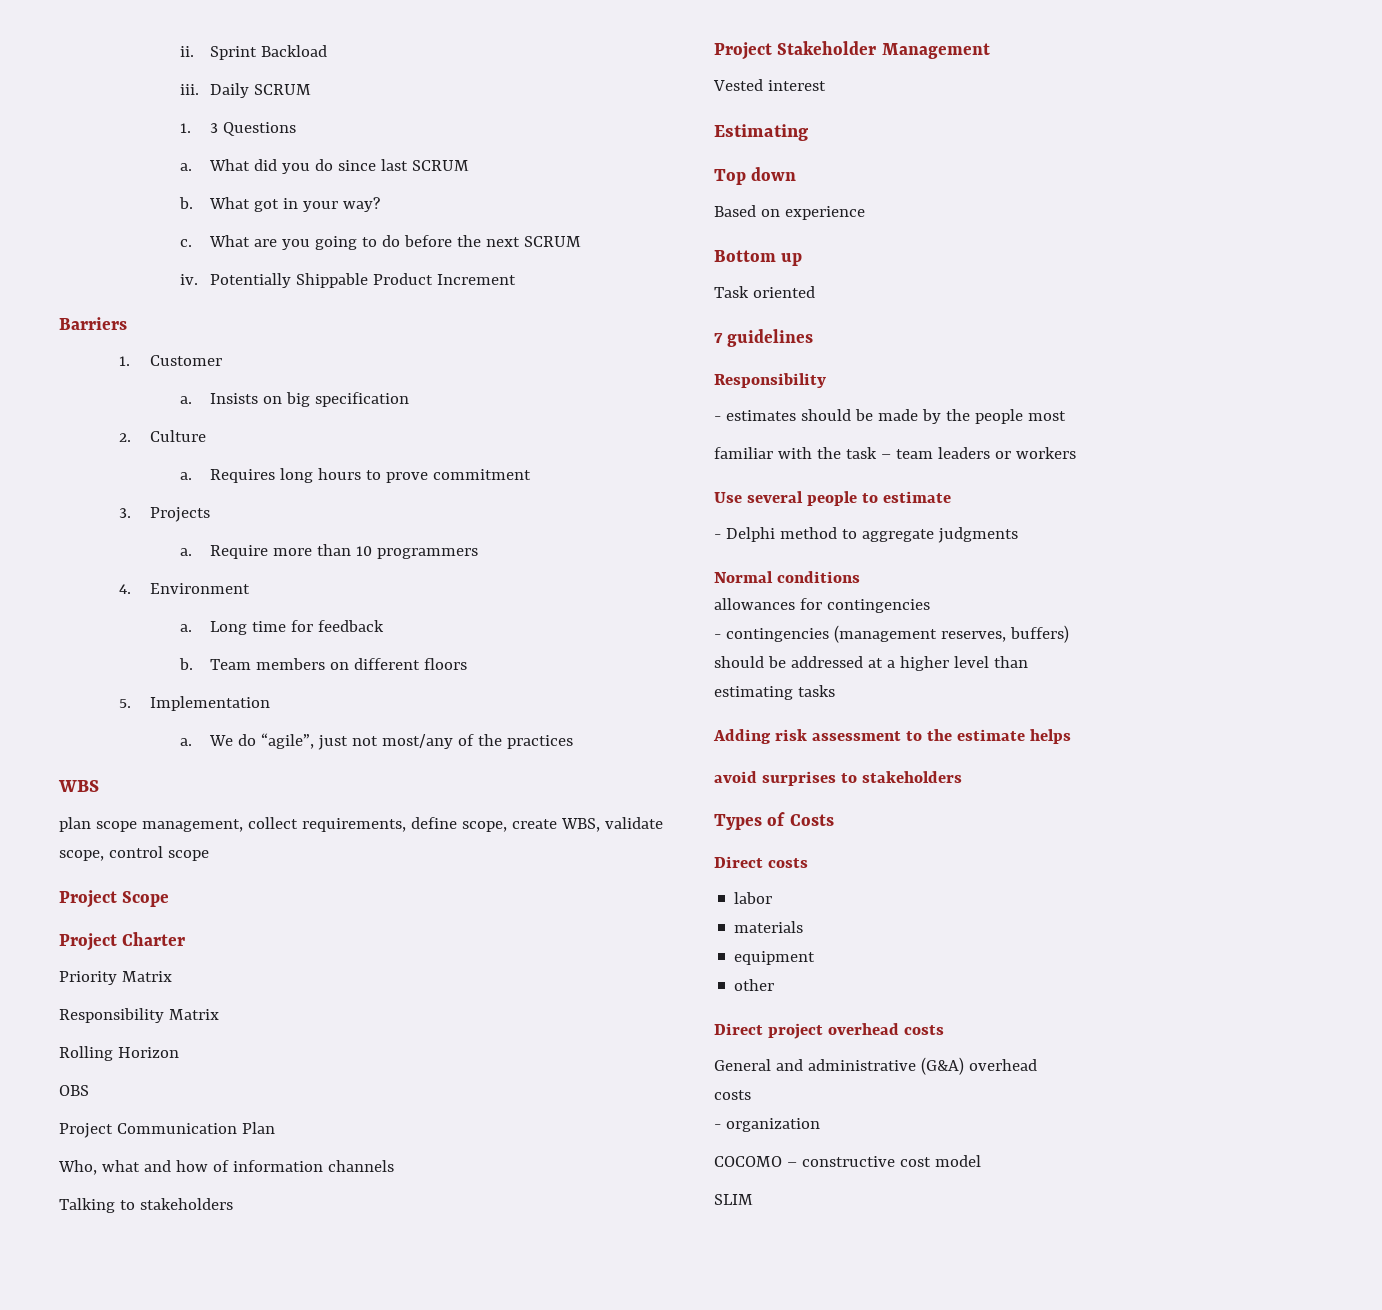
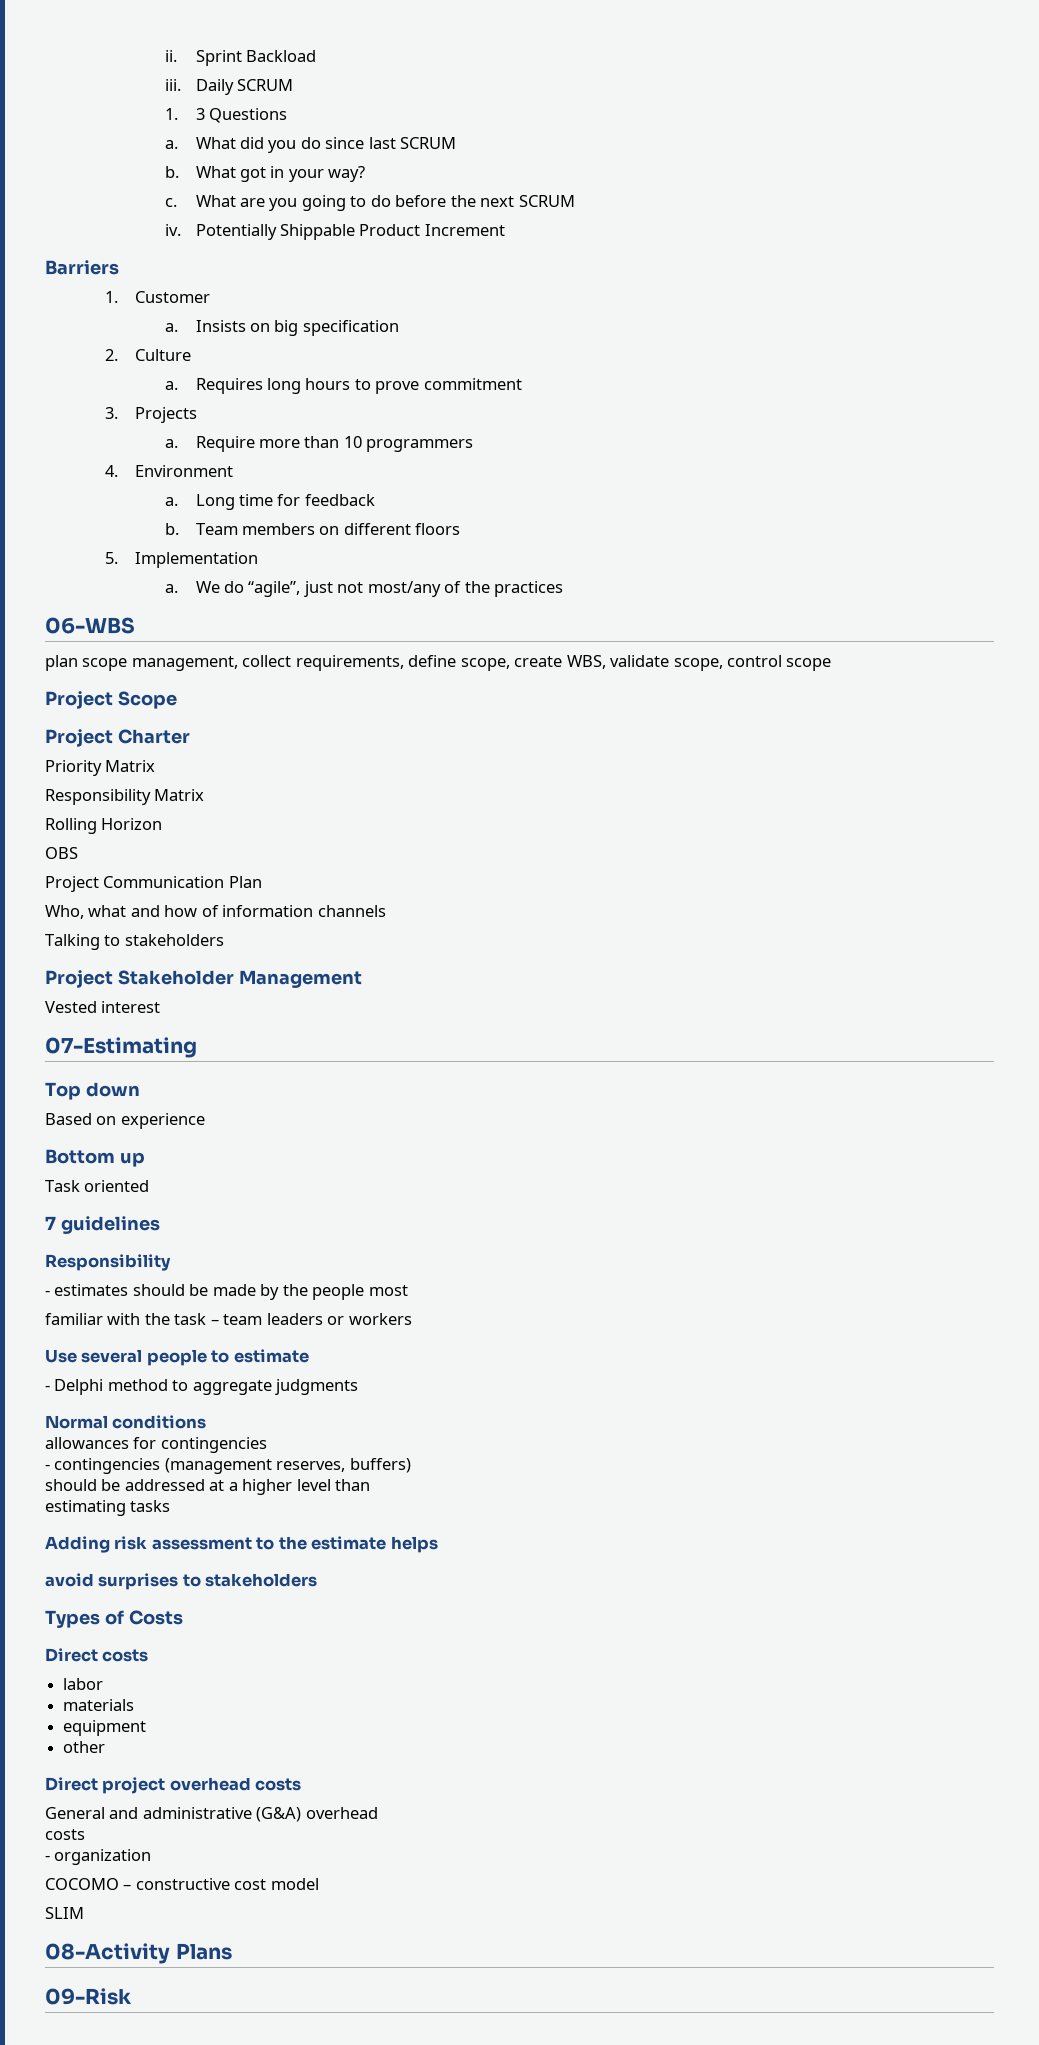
- WBS
+ 06-WBS
- Estimating
+ 07-Estimating
+ 08-Activity Plans
+ 09-Risk

